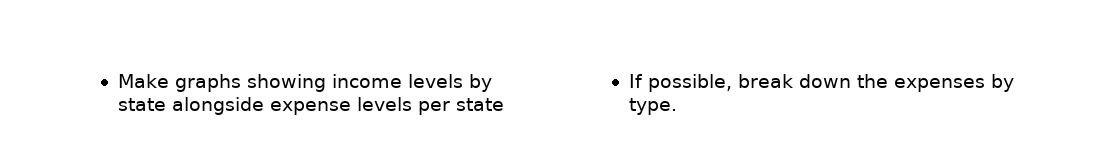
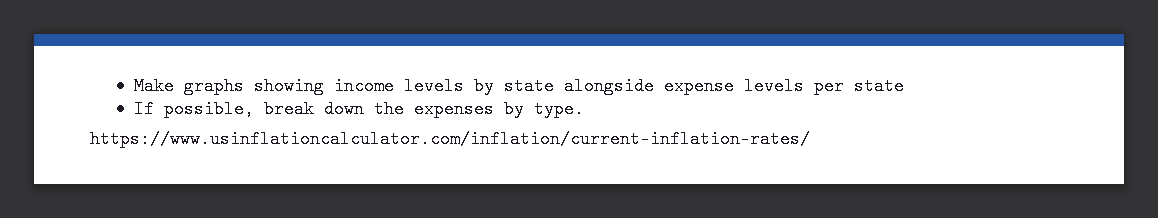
+ https://www.usinflationcalculator.com/inflation/current-inflation-rates/

